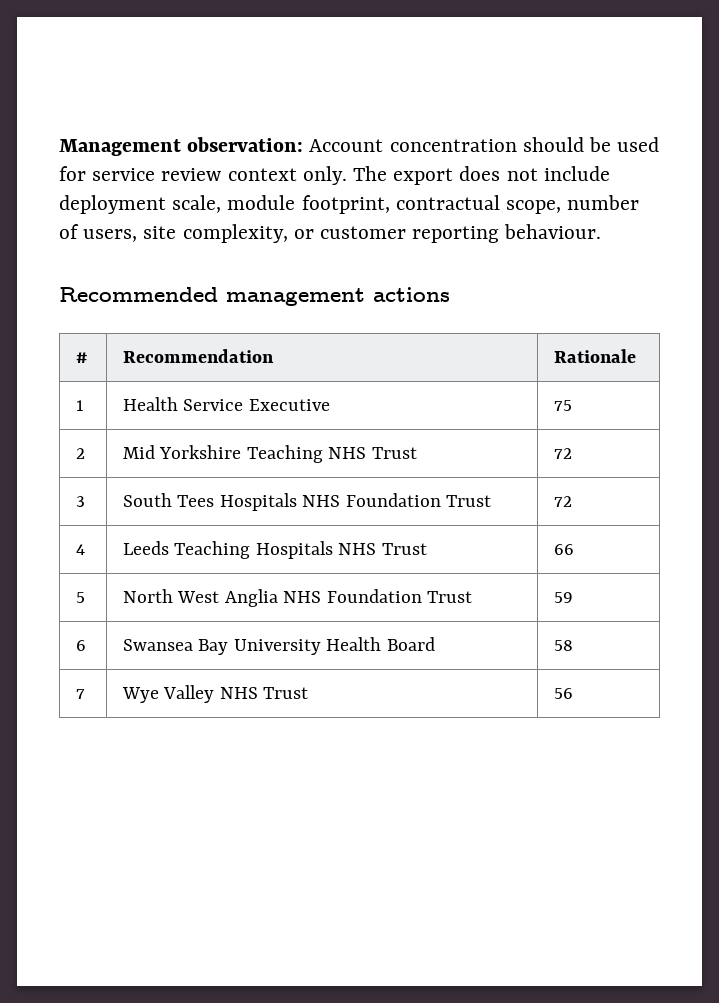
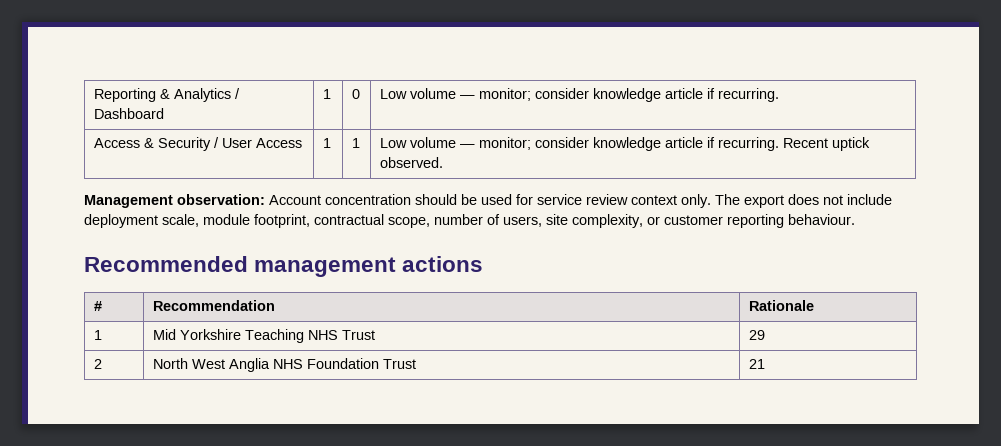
+ Reporting & Analytics / Dashboard | 1 | 0 | Low volume — monitor; consider knowledge article if recurring.
+ Access & Security / User Access | 1 | 1 | Low volume — monitor; consider knowledge article if recurring. Recent uptick observed.
- 1 | Health Service Executive | 75
- 2 | Mid Yorkshire Teaching NHS Trust | 72
- 3 | South Tees Hospitals NHS Foundation Trust | 72
- 4 | Leeds Teaching Hospitals NHS Trust | 66
- 5 | North West Anglia NHS Foundation Trust | 59
- 6 | Swansea Bay University Health Board | 58
- 7 | Wye Valley NHS Trust | 56
+ 1 | Mid Yorkshire Teaching NHS Trust | 29
+ 2 | North West Anglia NHS Foundation Trust | 21

